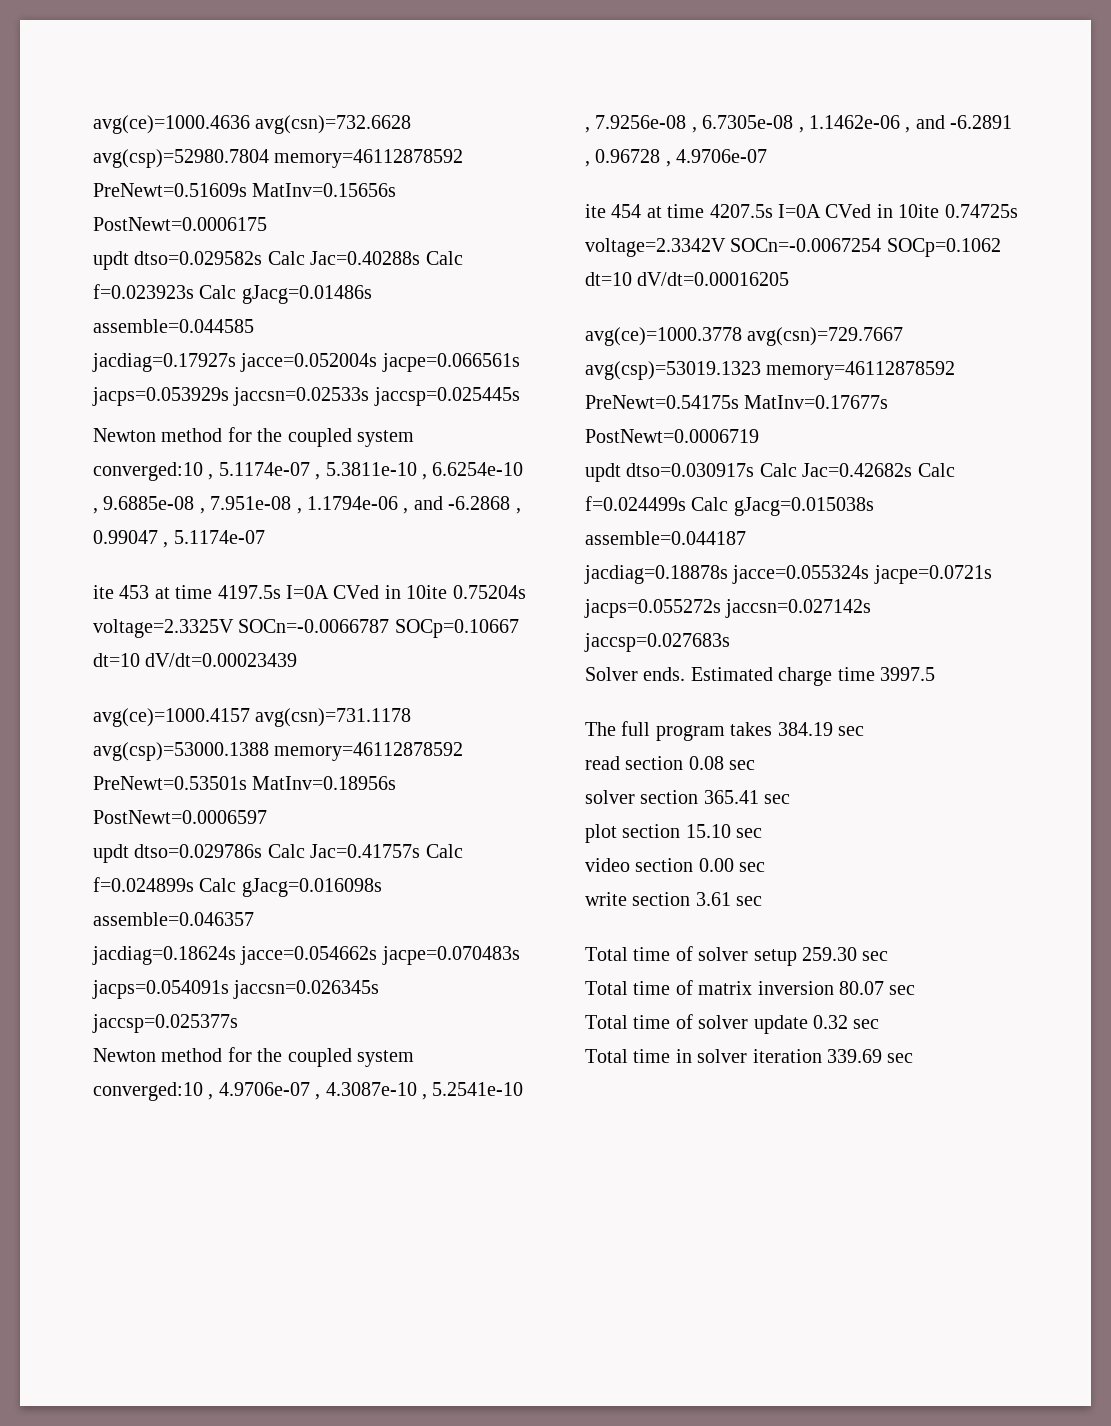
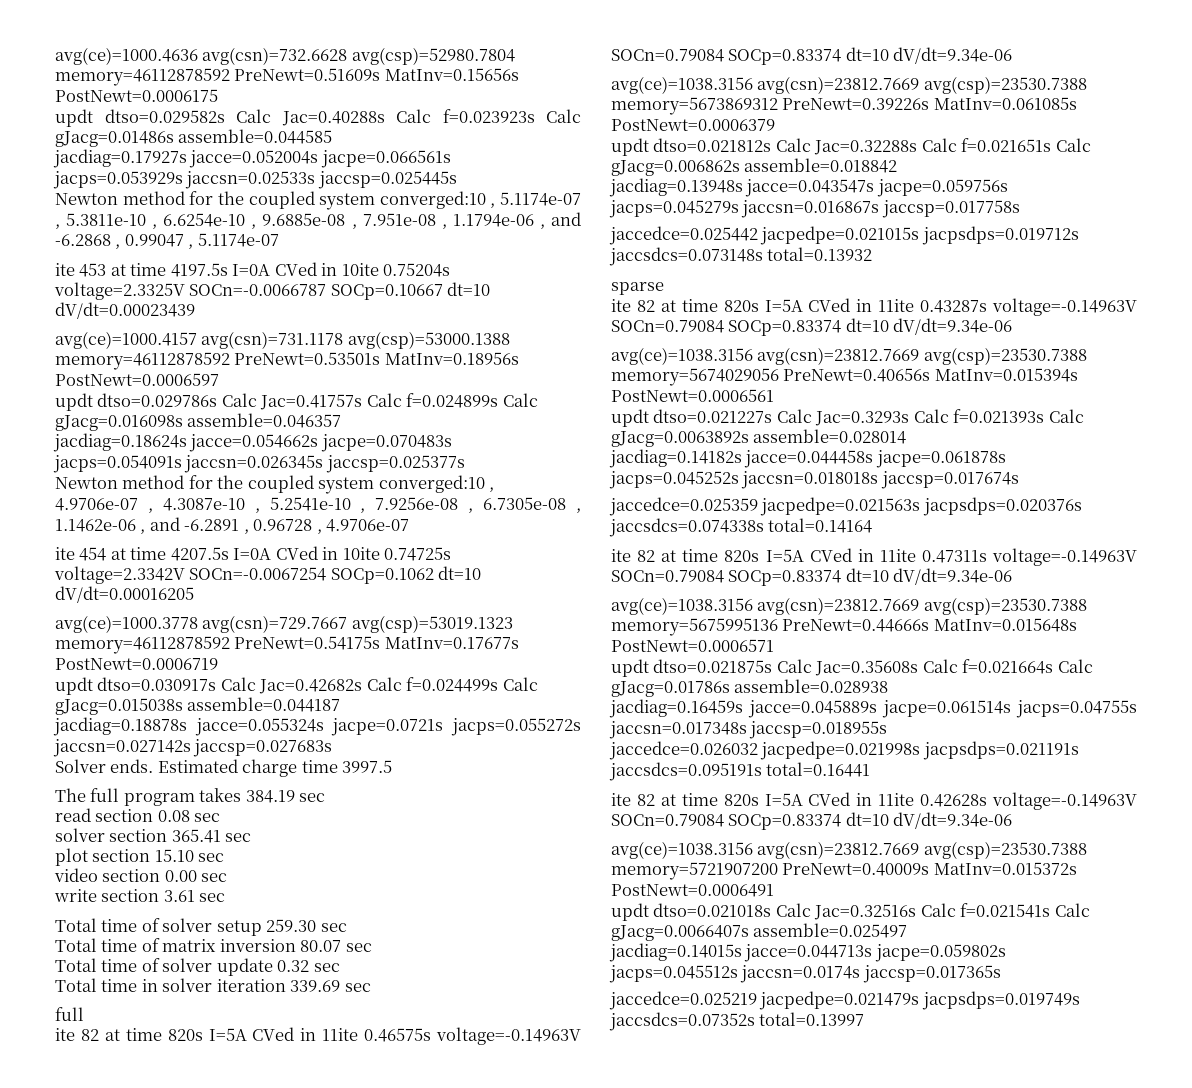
  Total time in solver iteration 339.69 sec
+ full
+ ite 82 at time 820s I=5A CVed in 11ite 0.46575s voltage=-0.14963V SOCn=0.79084 SOCp=0.83374 dt=10 dV/dt=9.34e-06
+ avg(ce)=1038.3156 avg(csn)=23812.7669 avg(csp)=23530.7388 memory=5673869312 PreNewt=0.39226s MatInv=0.061085s PostNewt=0.0006379
+ updt dtso=0.021812s Calc Jac=0.32288s Calc f=0.021651s Calc gJacg=0.006862s assemble=0.018842
+ jacdiag=0.13948s jacce=0.043547s jacpe=0.059756s jacps=0.045279s jaccsn=0.016867s jaccsp=0.017758s
+ jaccedce=0.025442 jacpedpe=0.021015s jacpsdps=0.019712s jaccsdcs=0.073148s total=0.13932
+ sparse
+ ite 82 at time 820s I=5A CVed in 11ite 0.43287s voltage=-0.14963V SOCn=0.79084 SOCp=0.83374 dt=10 dV/dt=9.34e-06
+ avg(ce)=1038.3156 avg(csn)=23812.7669 avg(csp)=23530.7388 memory=5674029056 PreNewt=0.40656s MatInv=0.015394s PostNewt=0.0006561
+ updt dtso=0.021227s Calc Jac=0.3293s Calc f=0.021393s Calc gJacg=0.0063892s assemble=0.028014
+ jacdiag=0.14182s jacce=0.044458s jacpe=0.061878s jacps=0.045252s jaccsn=0.018018s jaccsp=0.017674s
+ jaccedce=0.025359 jacpedpe=0.021563s jacpsdps=0.020376s jaccsdcs=0.074338s total=0.14164
+ ite 82 at time 820s I=5A CVed in 11ite 0.47311s voltage=-0.14963V SOCn=0.79084 SOCp=0.83374 dt=10 dV/dt=9.34e-06
+ avg(ce)=1038.3156 avg(csn)=23812.7669 avg(csp)=23530.7388 memory=5675995136 PreNewt=0.44666s MatInv=0.015648s PostNewt=0.0006571
+ updt dtso=0.021875s Calc Jac=0.35608s Calc f=0.021664s Calc gJacg=0.01786s assemble=0.028938
+ jacdiag=0.16459s jacce=0.045889s jacpe=0.061514s jacps=0.04755s jaccsn=0.017348s jaccsp=0.018955s
+ jaccedce=0.026032 jacpedpe=0.021998s jacpsdps=0.021191s jaccsdcs=0.095191s total=0.16441
+ ite 82 at time 820s I=5A CVed in 11ite 0.42628s voltage=-0.14963V SOCn=0.79084 SOCp=0.83374 dt=10 dV/dt=9.34e-06
+ avg(ce)=1038.3156 avg(csn)=23812.7669 avg(csp)=23530.7388 memory=5721907200 PreNewt=0.40009s MatInv=0.015372s PostNewt=0.0006491
+ updt dtso=0.021018s Calc Jac=0.32516s Calc f=0.021541s Calc gJacg=0.0066407s assemble=0.025497
+ jacdiag=0.14015s jacce=0.044713s jacpe=0.059802s jacps=0.045512s jaccsn=0.0174s jaccsp=0.017365s
+ jaccedce=0.025219 jacpedpe=0.021479s jacpsdps=0.019749s jaccsdcs=0.07352s total=0.13997

